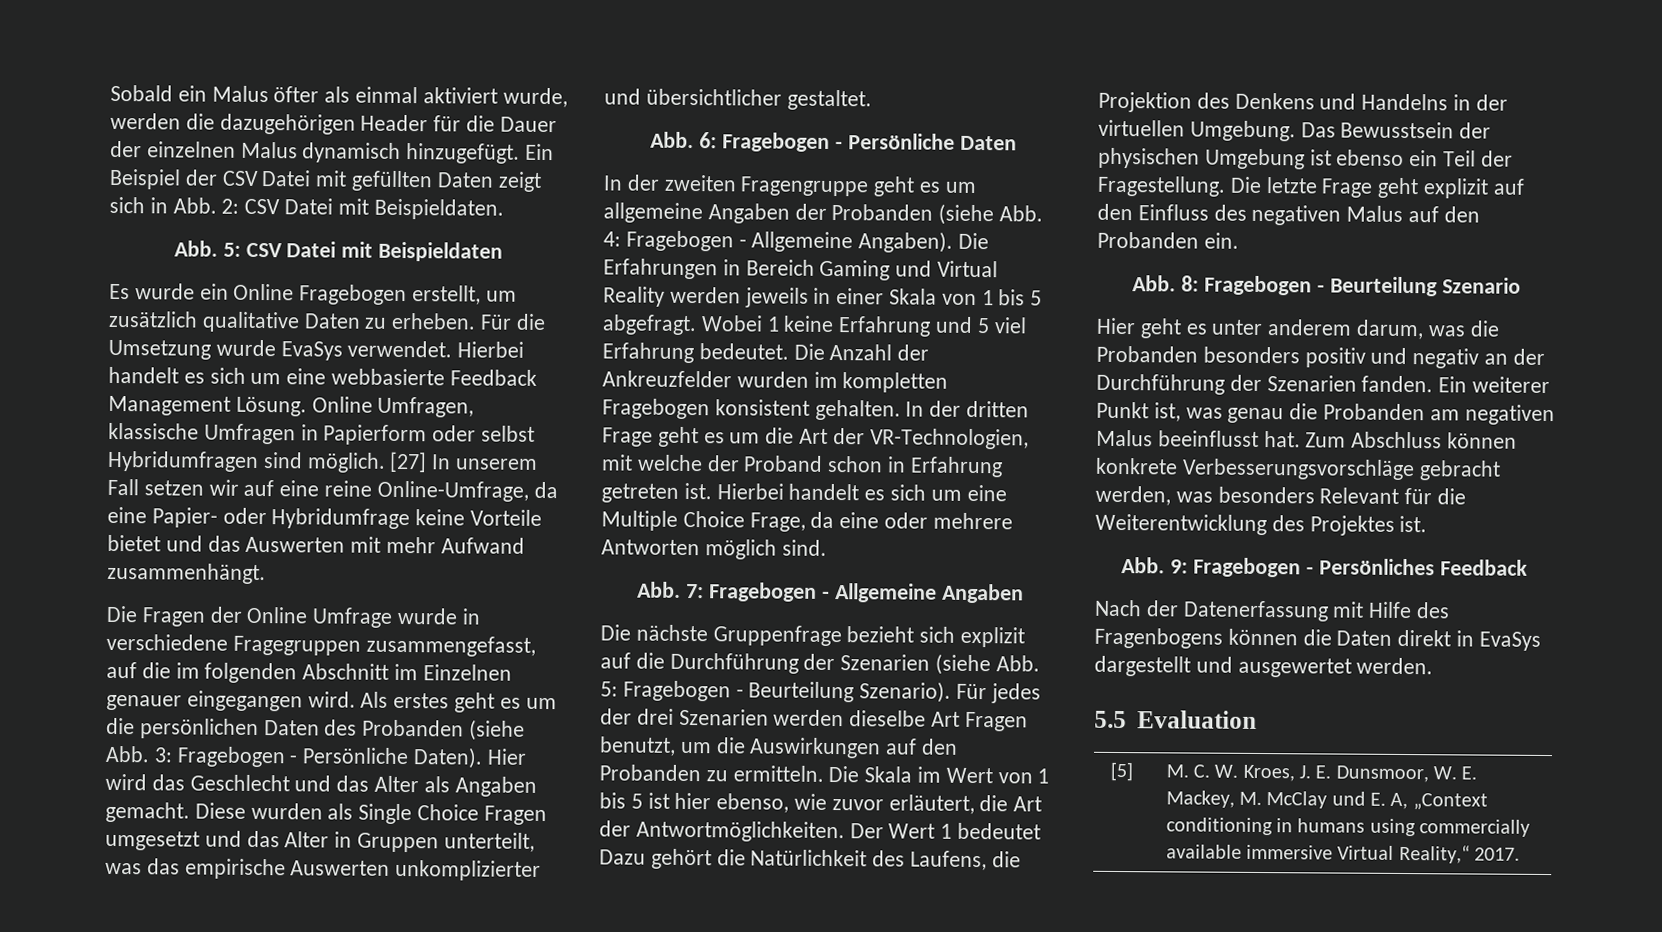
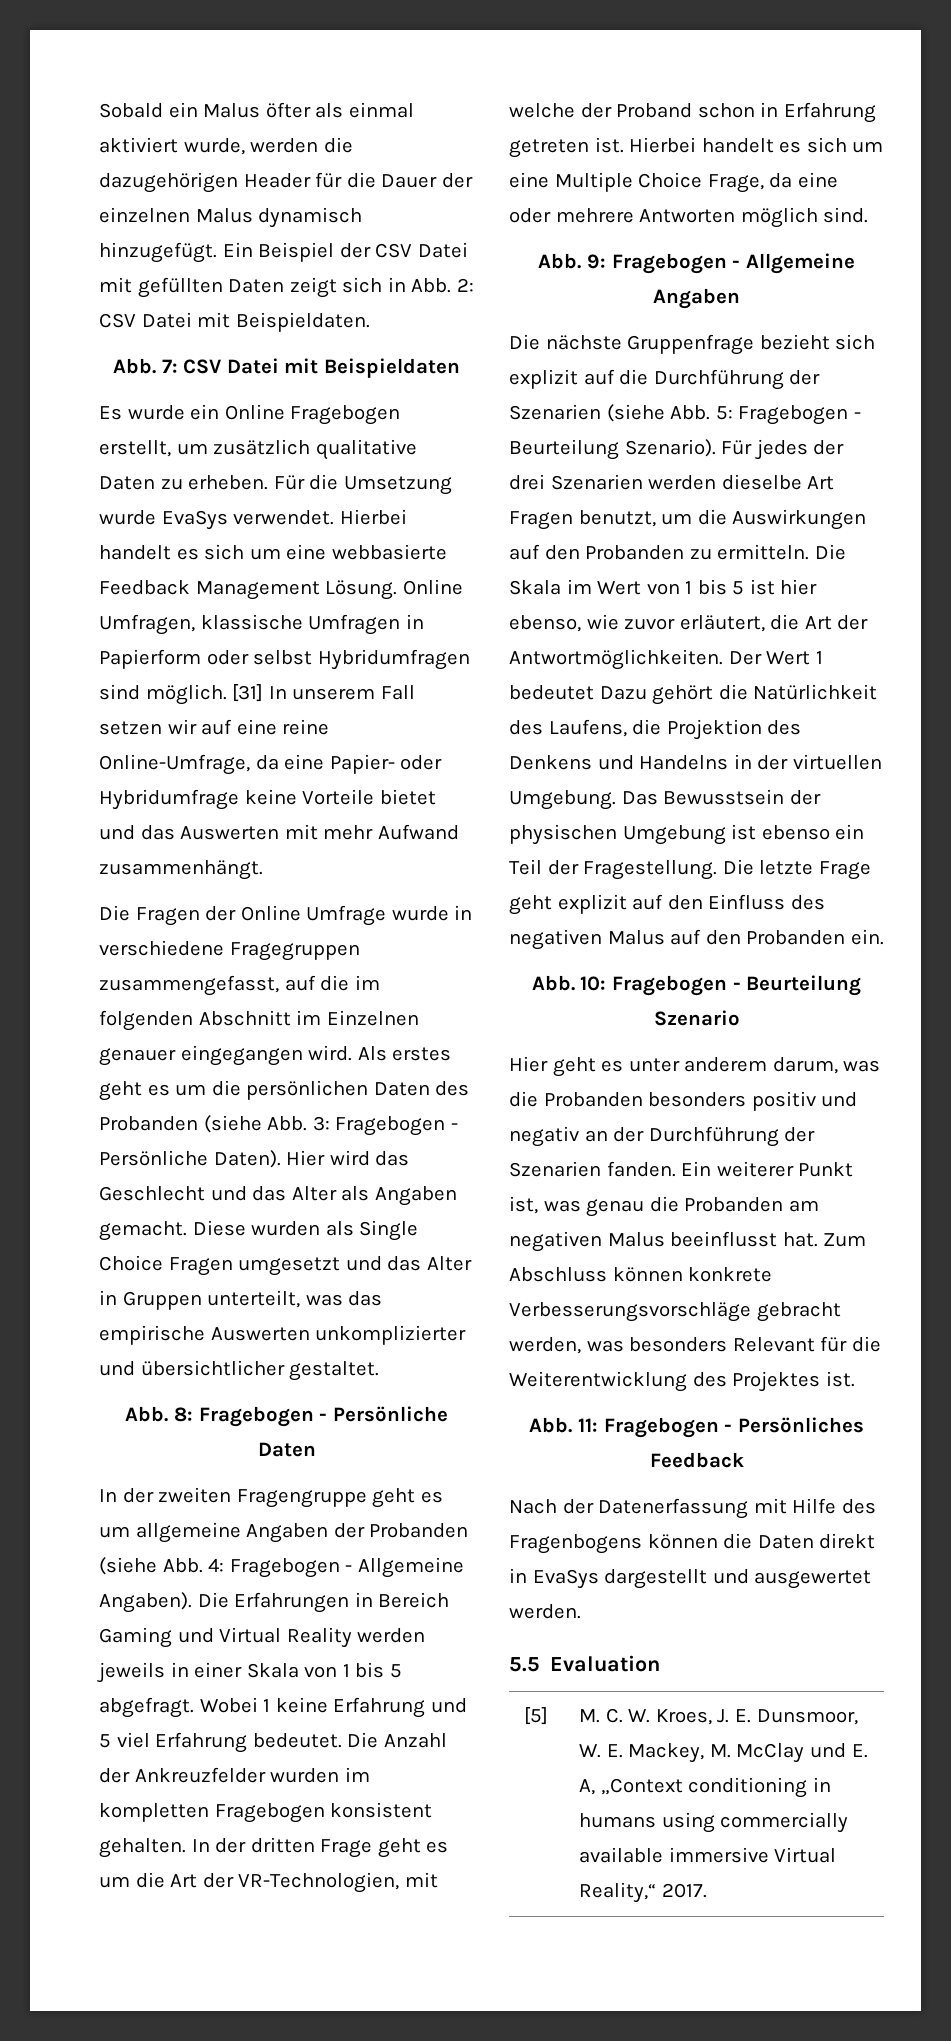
- Abb. 5: CSV Datei mit Beispieldaten
+ Abb. 7: CSV Datei mit Beispieldaten
- [27] In unserem Fall setzen wir auf eine reine Online-Umfrage, da eine Papier- oder Hybridumfrage keine Vorteile bietet und das Auswerten mit mehr Aufwand zusammenhängt.
+ [31] In unserem Fall setzen wir auf eine reine Online-Umfrage, da eine Papier- oder Hybridumfrage keine Vorteile bietet und das Auswerten mit mehr Aufwand zusammenhängt.
- Abb. 6: Fragebogen - Persönliche Daten
+ Abb. 8: Fragebogen - Persönliche Daten
- Abb. 7: Fragebogen - Allgemeine Angaben
+ Abb. 9: Fragebogen - Allgemeine Angaben
- Abb. 8: Fragebogen - Beurteilung Szenario
+ Abb. 10: Fragebogen - Beurteilung Szenario
- Abb. 9: Fragebogen - Persönliches Feedback
+ Abb. 11: Fragebogen - Persönliches Feedback

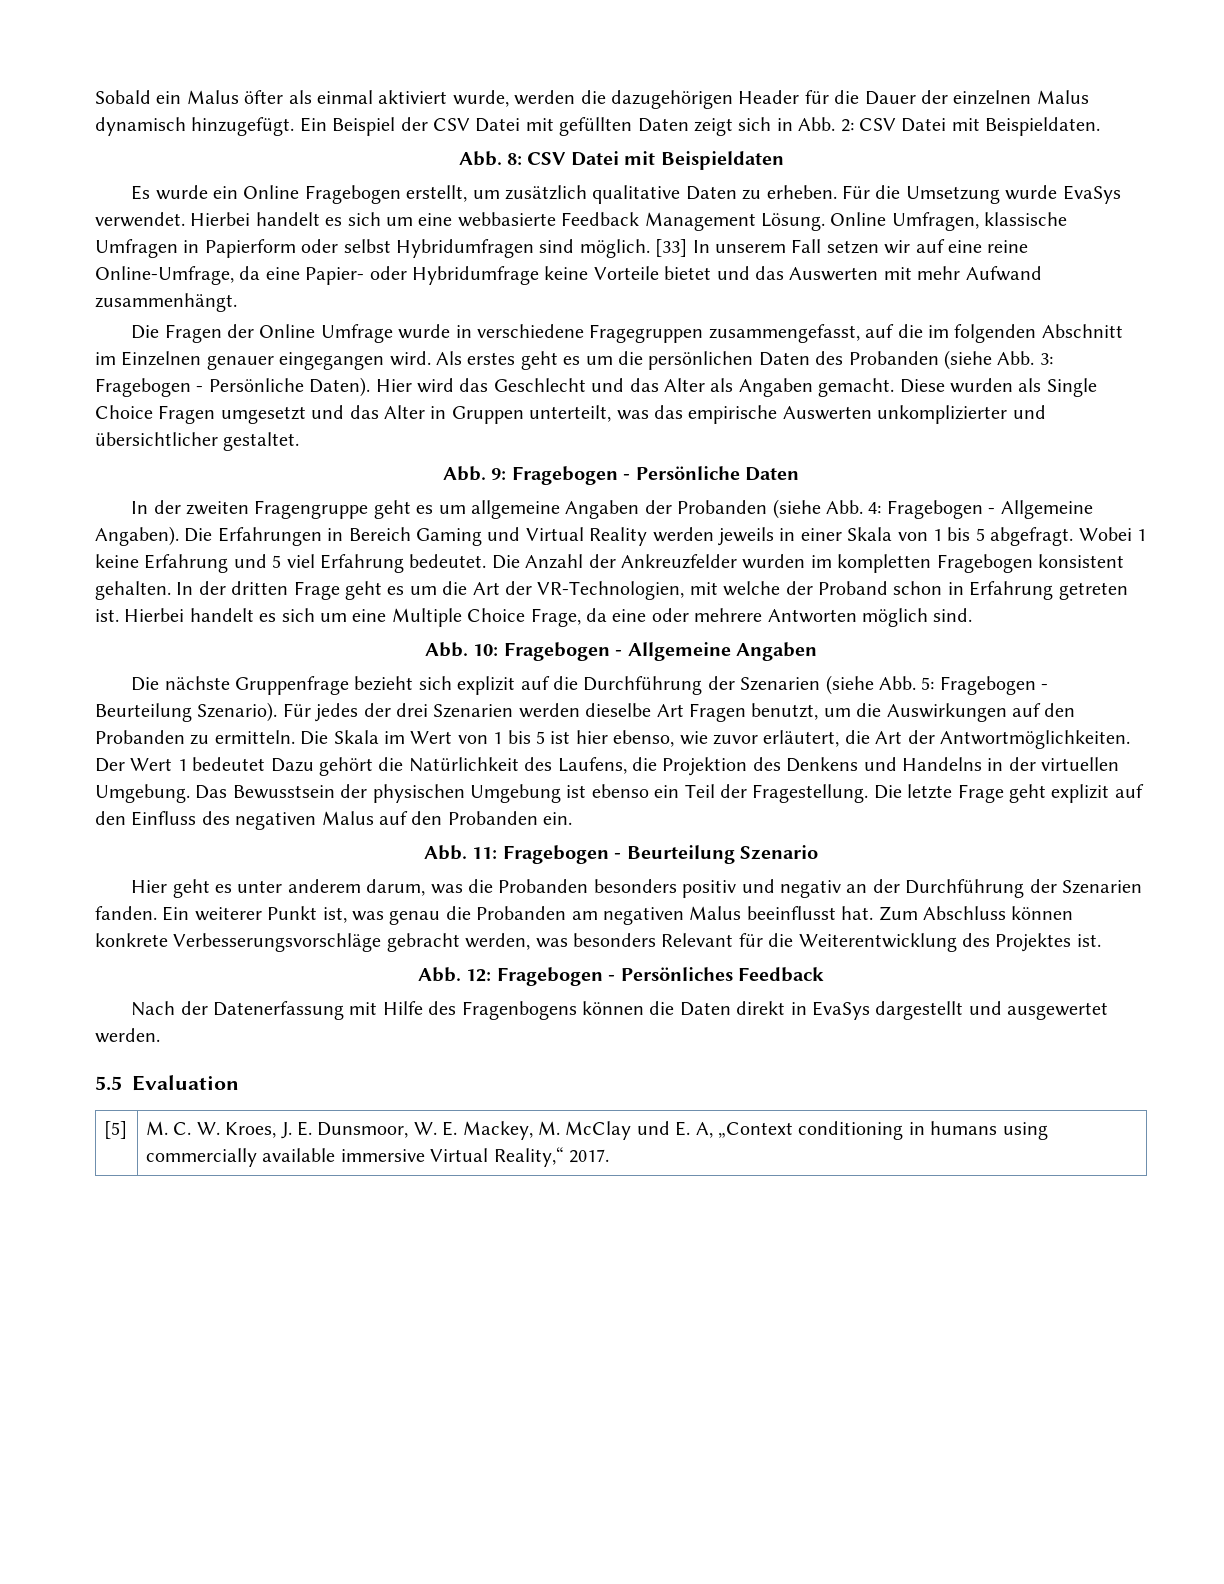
- Abb. 7: CSV Datei mit Beispieldaten
+ Abb. 8: CSV Datei mit Beispieldaten
- [31] In unserem Fall setzen wir auf eine reine Online-Umfrage, da eine Papier- oder Hybridumfrage keine Vorteile bietet und das Auswerten mit mehr Aufwand zusammenhängt.
+ [33] In unserem Fall setzen wir auf eine reine Online-Umfrage, da eine Papier- oder Hybridumfrage keine Vorteile bietet und das Auswerten mit mehr Aufwand zusammenhängt.
- Abb. 8: Fragebogen - Persönliche Daten
+ Abb. 9: Fragebogen - Persönliche Daten
- Abb. 9: Fragebogen - Allgemeine Angaben
+ Abb. 10: Fragebogen - Allgemeine Angaben
- Abb. 10: Fragebogen - Beurteilung Szenario
+ Abb. 11: Fragebogen - Beurteilung Szenario
- Abb. 11: Fragebogen - Persönliches Feedback
+ Abb. 12: Fragebogen - Persönliches Feedback

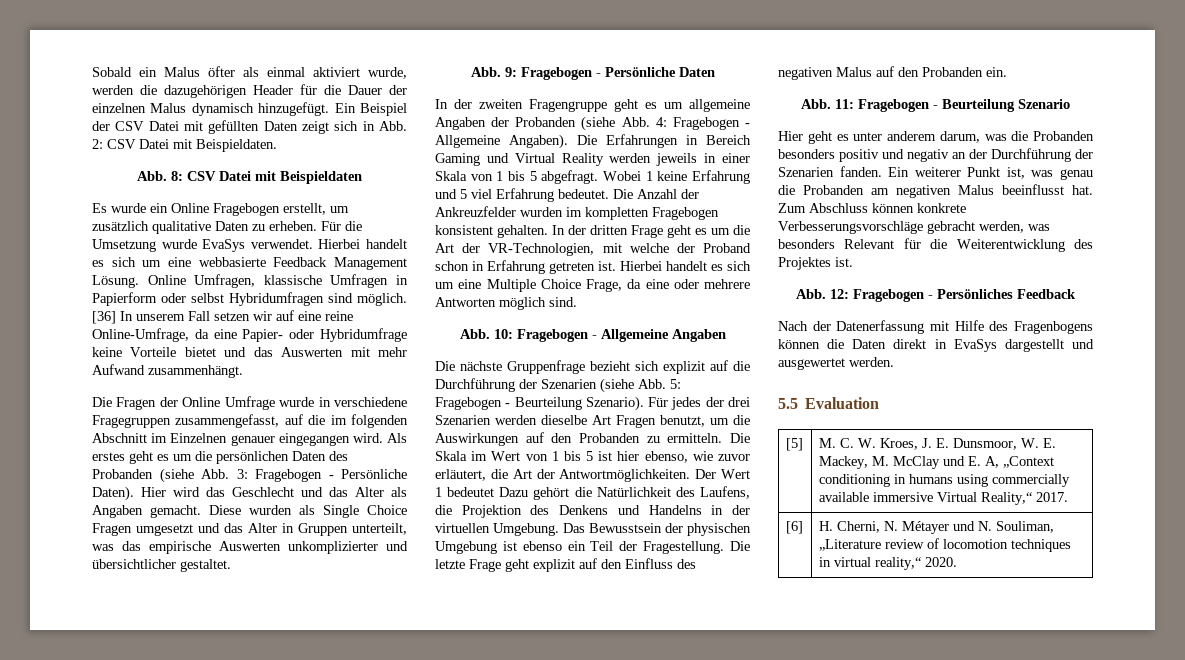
- [33] In unserem Fall setzen wir auf eine reine Online-Umfrage, da eine Papier- oder Hybridumfrage keine Vorteile bietet und das Auswerten mit mehr Aufwand zusammenhängt.
+ [36] In unserem Fall setzen wir auf eine reine Online-Umfrage, da eine Papier- oder Hybridumfrage keine Vorteile bietet und das Auswerten mit mehr Aufwand zusammenhängt.
+ [6] | H. Cherni, N. Métayer und N. Souliman, „Literature review of locomotion techniques in virtual reality,“ 2020.

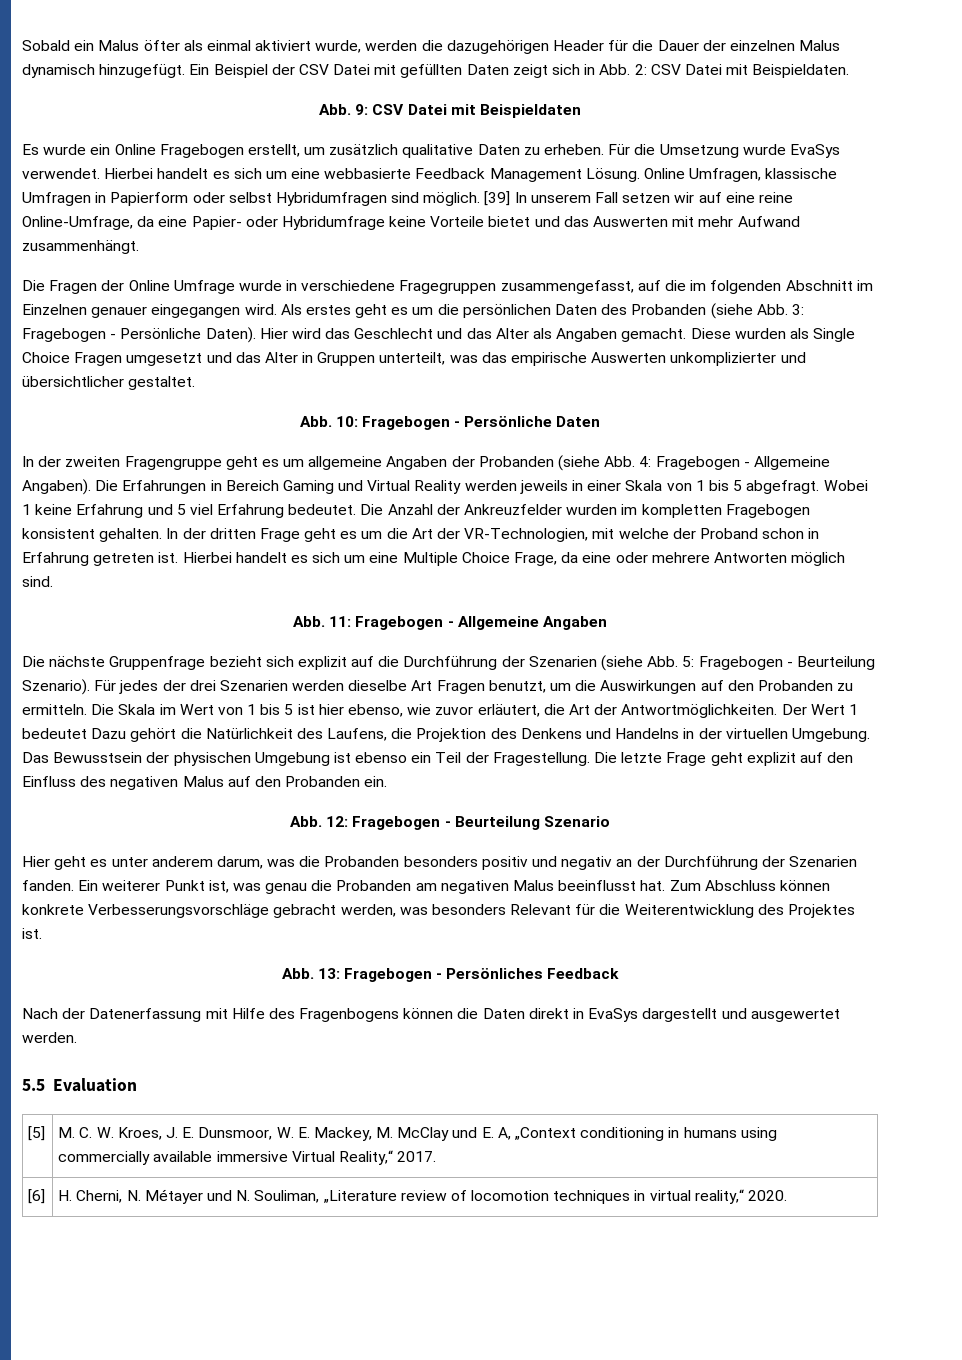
- Abb. 8: CSV Datei mit Beispieldaten
+ Abb. 9: CSV Datei mit Beispieldaten
- [36] In unserem Fall setzen wir auf eine reine Online-Umfrage, da eine Papier- oder Hybridumfrage keine Vorteile bietet und das Auswerten mit mehr Aufwand zusammenhängt.
+ [39] In unserem Fall setzen wir auf eine reine Online-Umfrage, da eine Papier- oder Hybridumfrage keine Vorteile bietet und das Auswerten mit mehr Aufwand zusammenhängt.
- Abb. 9: Fragebogen - Persönliche Daten
+ Abb. 10: Fragebogen - Persönliche Daten
- Abb. 10: Fragebogen - Allgemeine Angaben
+ Abb. 11: Fragebogen - Allgemeine Angaben
- Abb. 11: Fragebogen - Beurteilung Szenario
+ Abb. 12: Fragebogen - Beurteilung Szenario
- Abb. 12: Fragebogen - Persönliches Feedback
+ Abb. 13: Fragebogen - Persönliches Feedback

